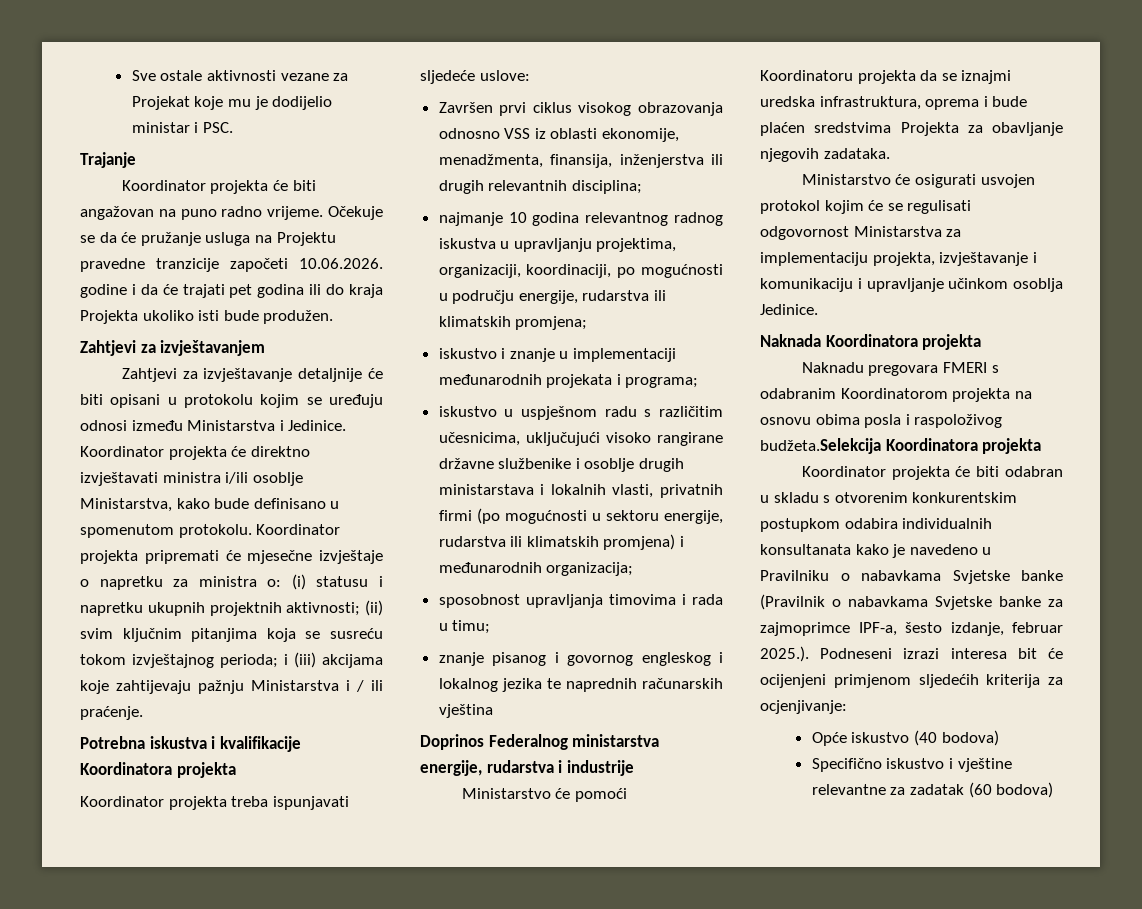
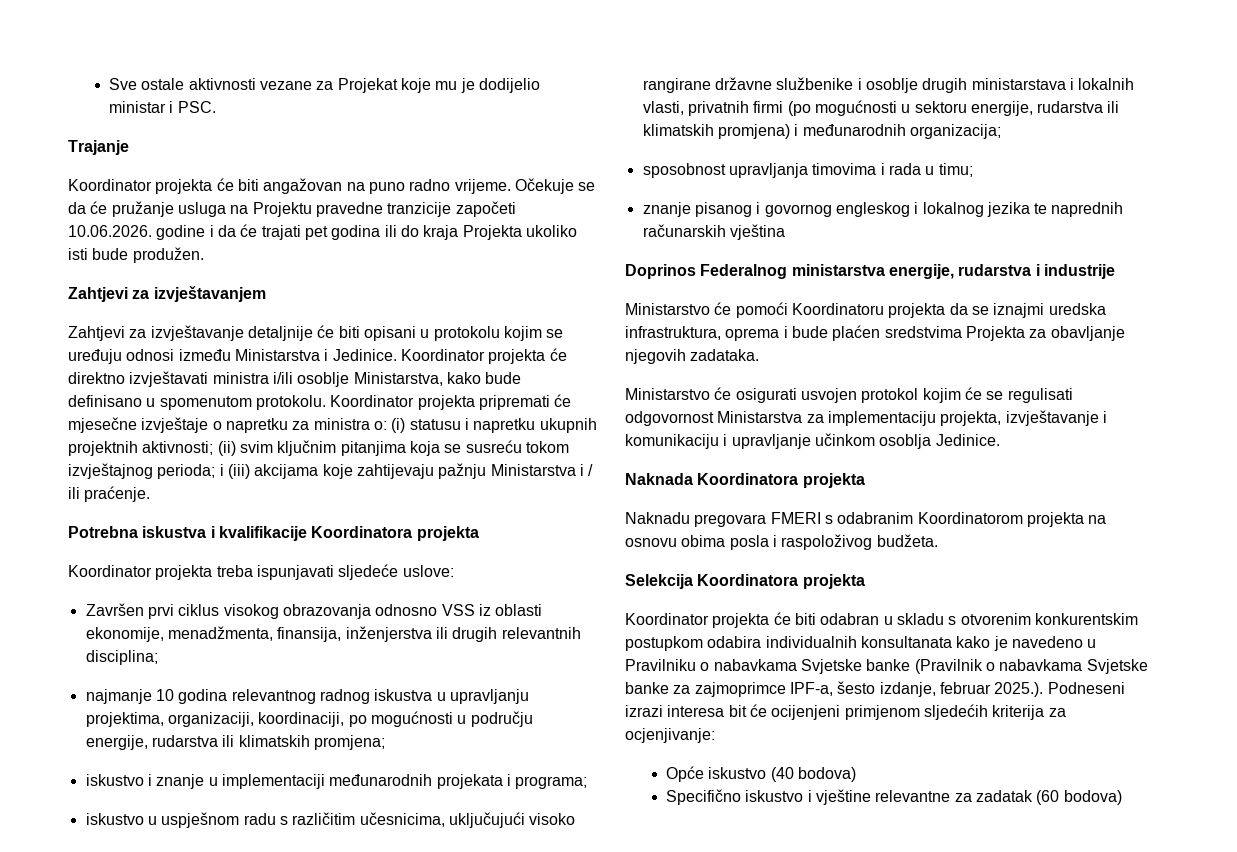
- Naknadu pregovara FMERI s odabranim Koordinatorom projekta na osnovu obima posla i raspoloživog budžeta.Selekcija Koordinatora projekta
+ Naknadu pregovara FMERI s odabranim Koordinatorom projekta na osnovu obima posla i raspoloživog budžeta.
+ Selekcija Koordinatora projekta

